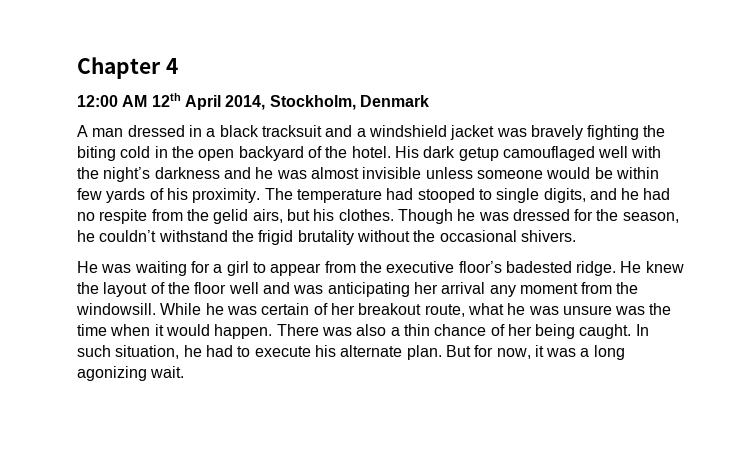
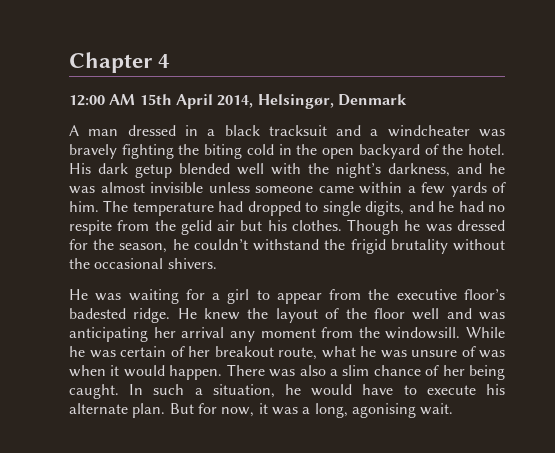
- 12:00 AM 12th April 2014, Stockholm, Denmark
+ 12:00 AM 15th April 2014, Helsingør, Denmark
- A man dressed in a black tracksuit and a windshield jacket was bravely fighting the biting cold in the open backyard of the hotel.
+ A man dressed in a black tracksuit and a windcheater was bravely fighting the biting cold in the open backyard of the hotel.
- His dark getup camouflaged well with the night’s darkness and he was almost invisible unless someone would be within few yards of his proximity.
+ His dark getup blended well with the night’s darkness, and he was almost invisible unless someone came within a few yards of him.
- The temperature had stooped to single digits, and he had no respite from the gelid airs, but his clothes.
+ The temperature had dropped to single digits, and he had no respite from the gelid air but his clothes.
- While he was certain of her breakout route, what he was unsure was the time when it would happen.
+ While he was certain of her breakout route, what he was unsure of was when it would happen.
- There was also a thin chance of her being caught.
+ There was also a slim chance of her being caught.
- In such situation, he had to execute his alternate plan.
+ In such a situation, he would have to execute his alternate plan.
- But for now, it was a long agonizing wait.
+ But for now, it was a long, agonising wait.

